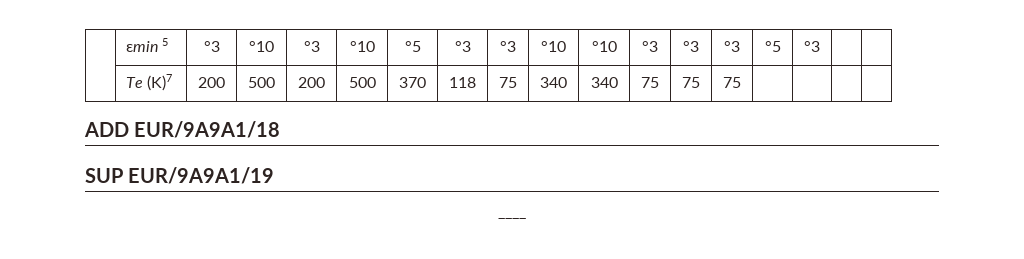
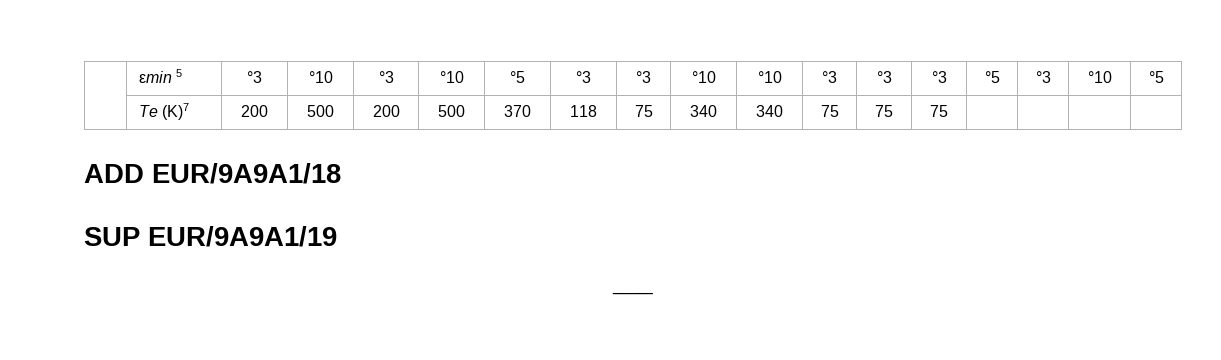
- | εmin 5 | °3 | °10 | °3 | °10 | °5 | °3 | °3 | °10 | °10 | °3 | °3 | °3 | °5 | °3 | |
+ | εmin 5 | °3 | °10 | °3 | °10 | °5 | °3 | °3 | °10 | °10 | °3 | °3 | °3 | °5 | °3 | °10 | °5

